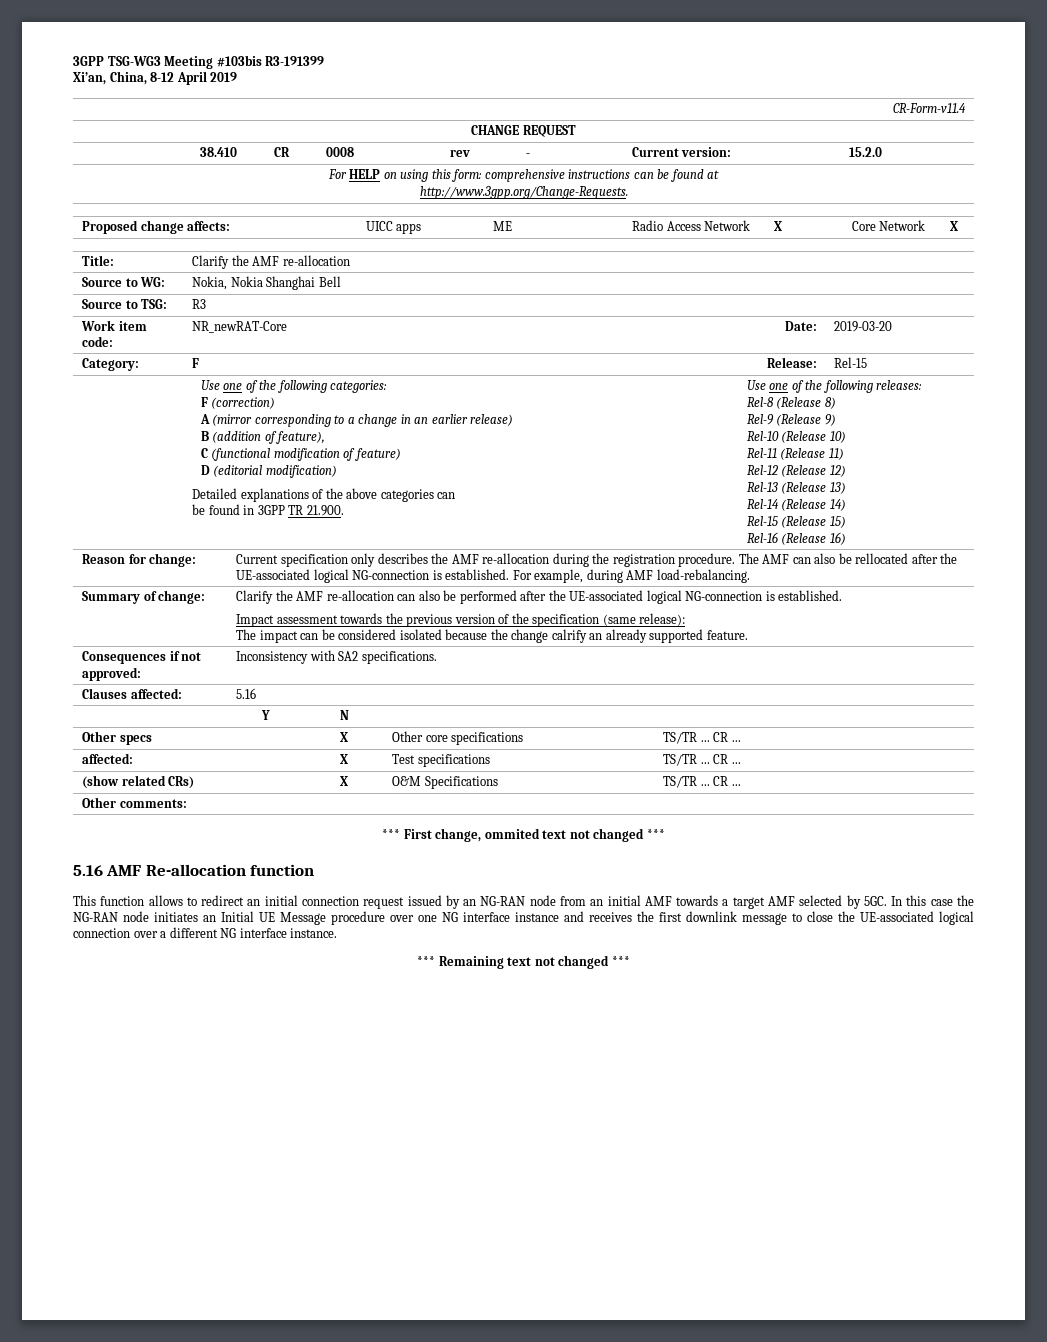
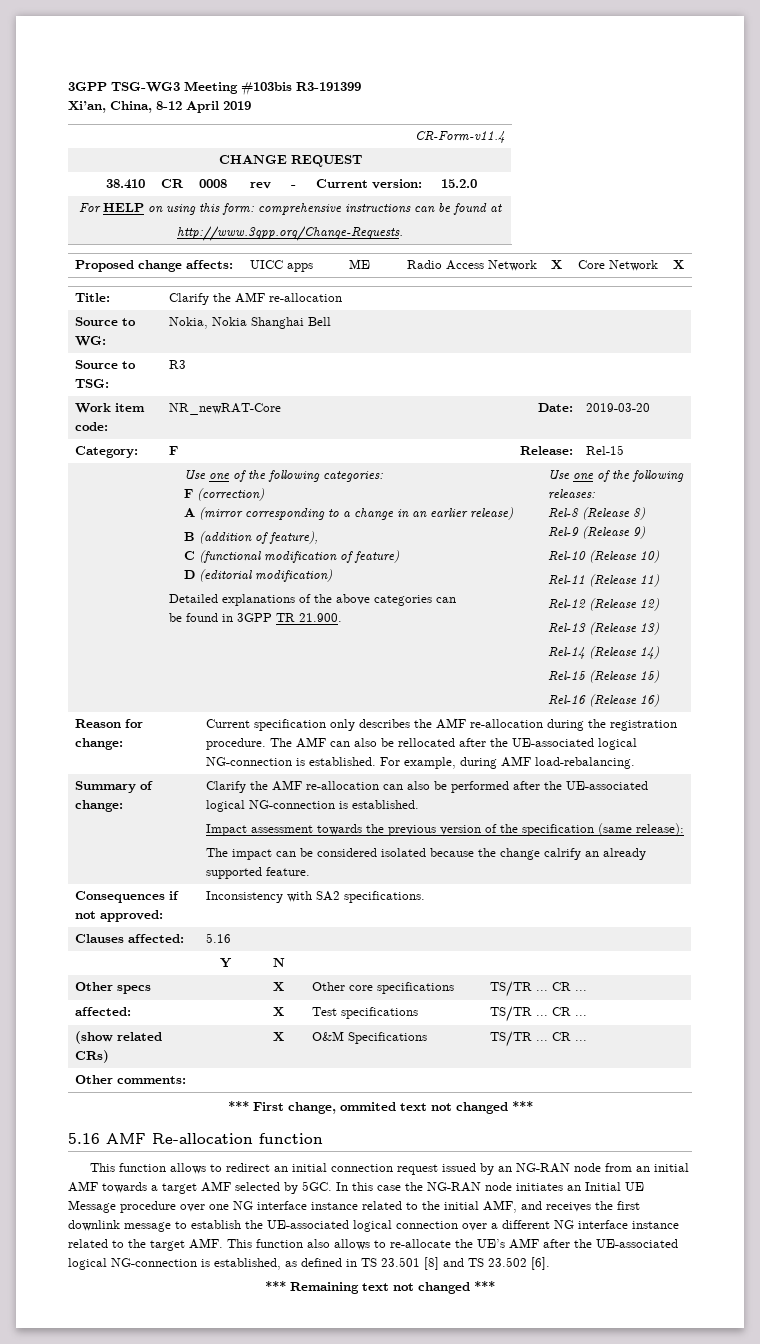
- In this case the NG-RAN node initiates an Initial UE Message procedure over one NG interface instance and receives the first downlink message to close the UE-associated logical connection over a different NG interface instance.
+ In this case the NG-RAN node initiates an Initial UE Message procedure over one NG interface instance related to the initial AMF, and receives the first downlink message to establish the UE-associated logical connection over a different NG interface instance related to the target AMF. This function also allows to re-allocate the UE’s AMF after the UE-associated logical NG-connection is established, as defined in TS 23.501 [8] and TS 23.502 [6].

